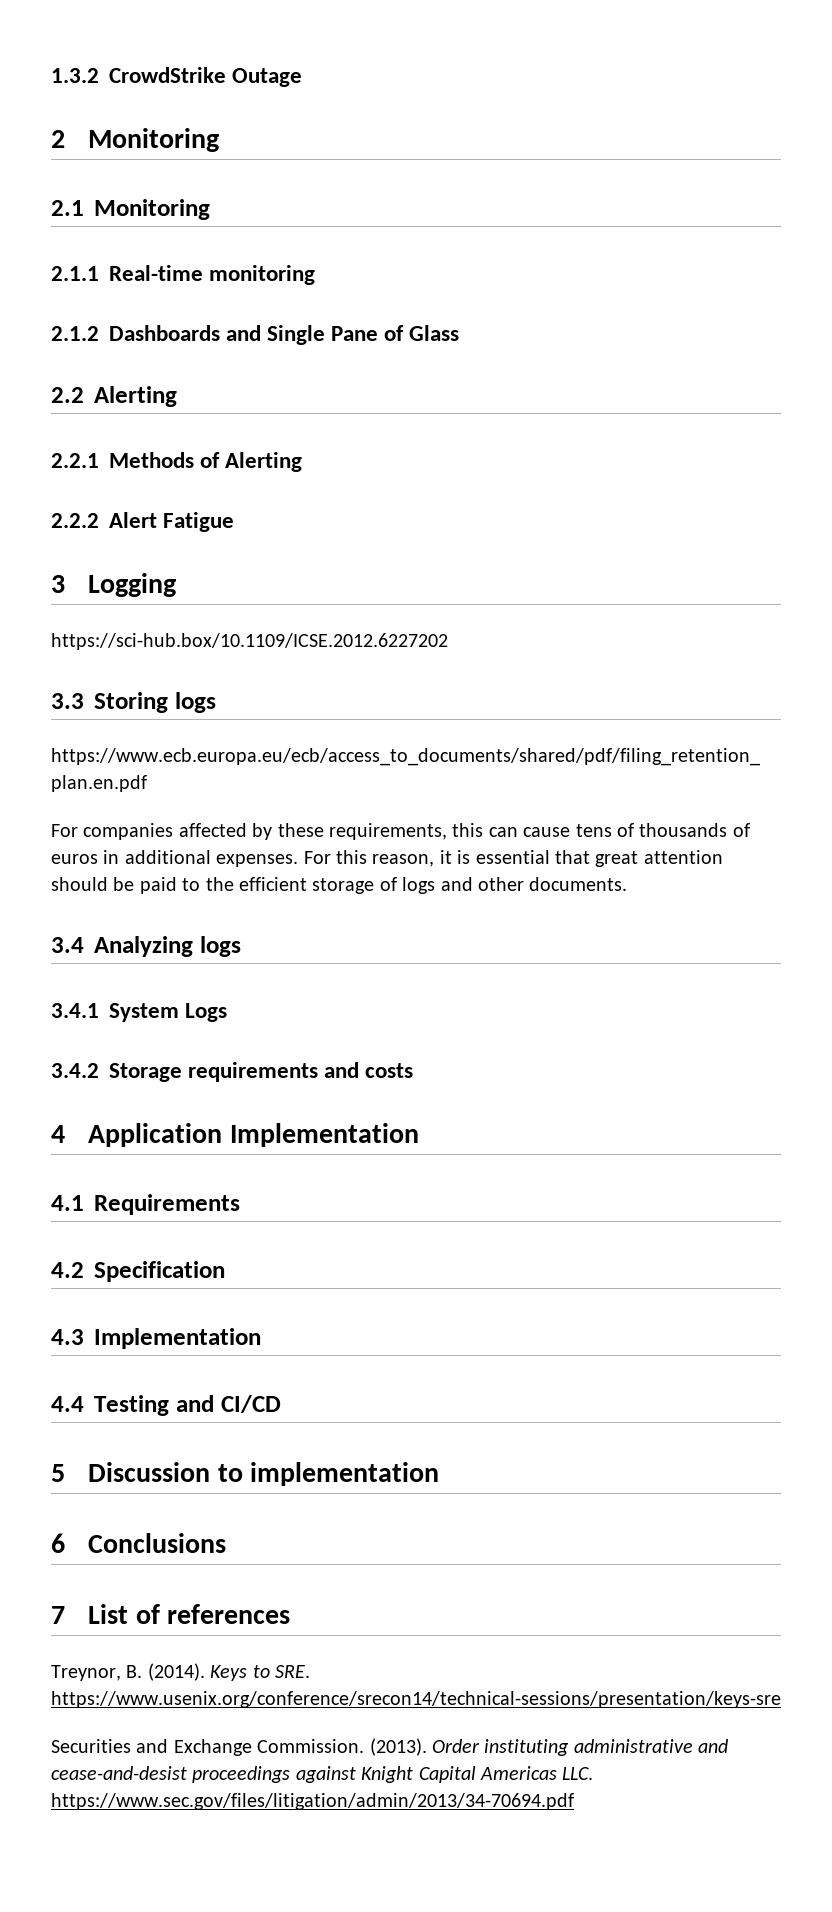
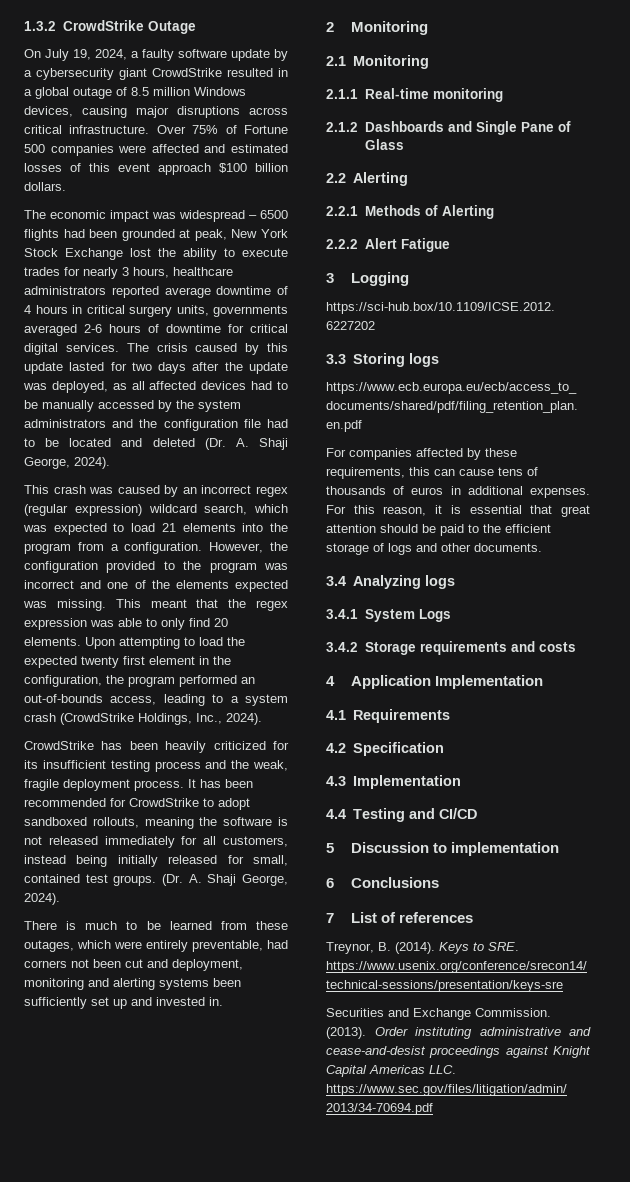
+ On July 19, 2024, a faulty software update by a cybersecurity giant CrowdStrike resulted in a global outage of 8.5 million Windows devices, causing major disruptions across critical infrastructure. Over 75% of Fortune 500 companies were affected and estimated losses of this event approach $100 billion dollars.
+ The economic impact was widespread – 6500 flights had been grounded at peak, New York Stock Exchange lost the ability to execute trades for nearly 3 hours, healthcare administrators reported average downtime of 4 hours in critical surgery units, governments averaged 2-6 hours of downtime for critical digital services. The crisis caused by this update lasted for two days after the update was deployed, as all affected devices had to be manually accessed by the system administrators and the configuration file had to be located and deleted (Dr. A. Shaji George, 2024).
+ This crash was caused by an incorrect regex (regular expression) wildcard search, which was expected to load 21 elements into the program from a configuration. However, the configuration provided to the program was incorrect and one of the elements expected was missing. This meant that the regex expression was able to only find 20 elements. Upon attempting to load the expected twenty first element in the configuration, the program performed an out-of-bounds access, leading to a system crash (CrowdStrike Holdings, Inc., 2024).
+ CrowdStrike has been heavily criticized for its insufficient testing process and the weak, fragile deployment process. It has been recommended for CrowdStrike to adopt sandboxed rollouts, meaning the software is not released immediately for all customers, instead being initially released for small, contained test groups. (Dr. A. Shaji George, 2024).
+ There is much to be learned from these outages, which were entirely preventable, had corners not been cut and deployment, monitoring and alerting systems been sufficiently set up and invested in.

